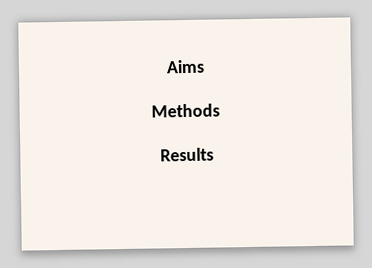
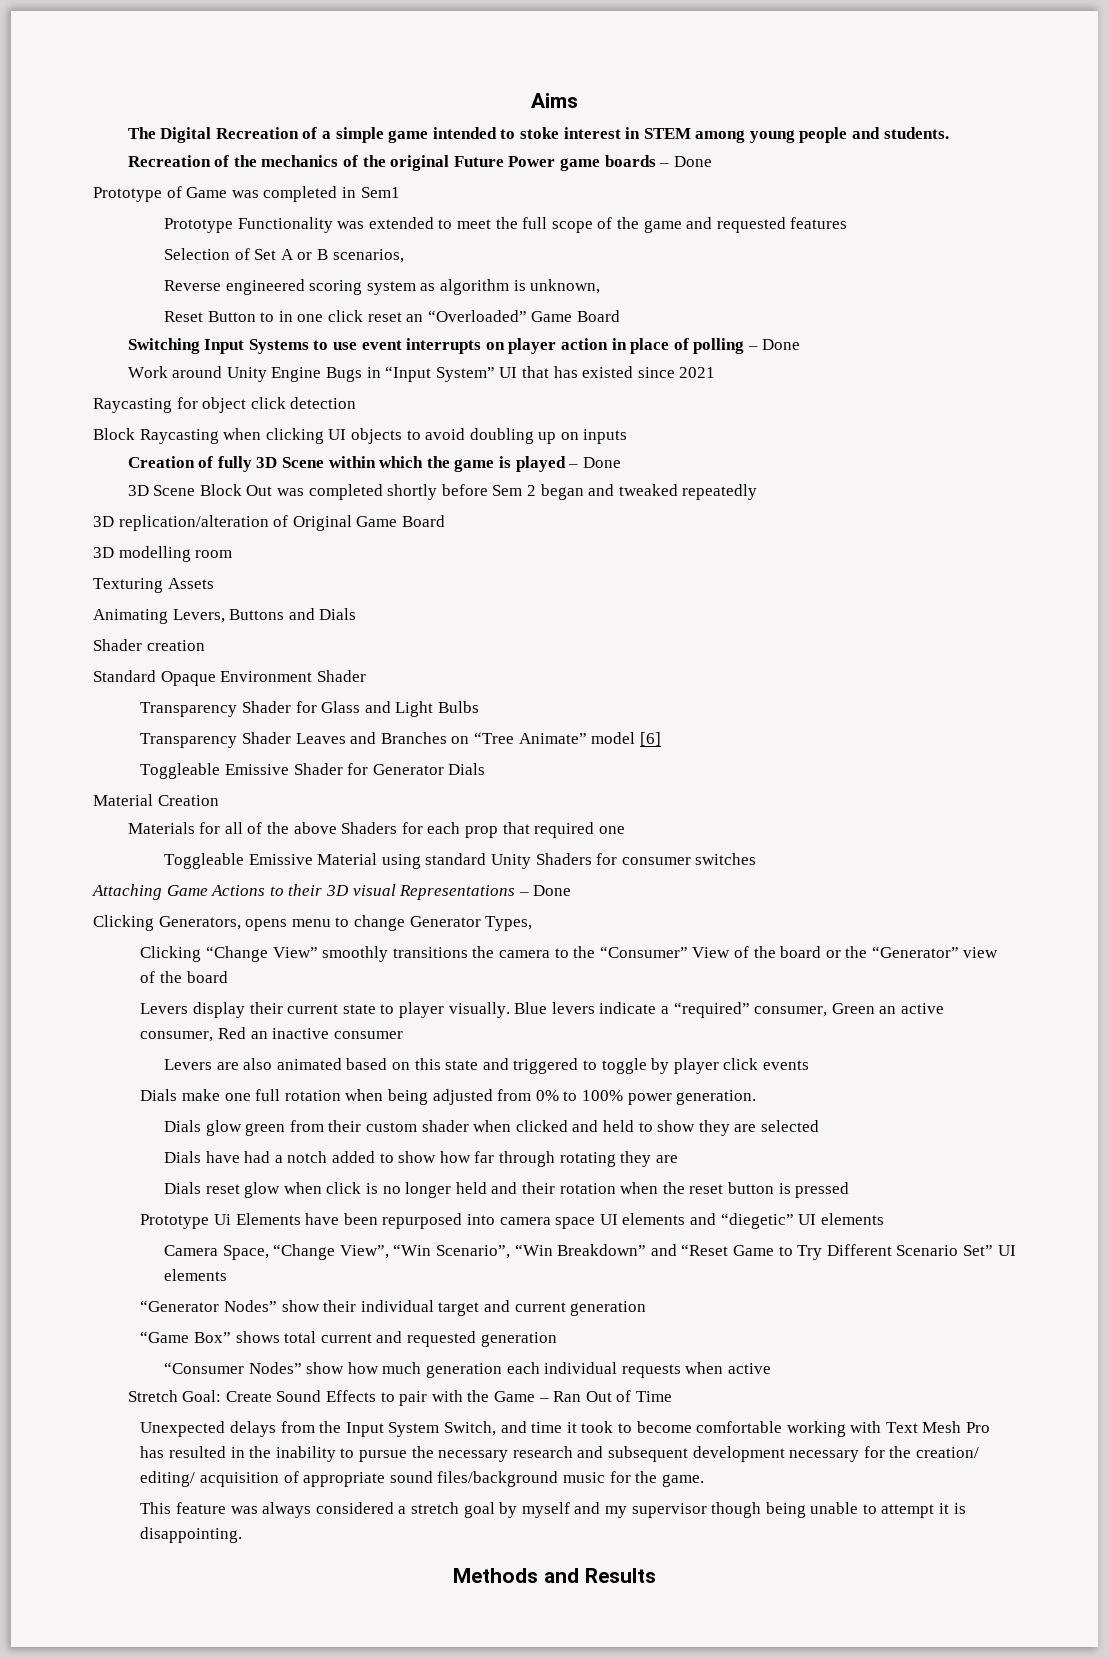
+ The Digital Recreation of a simple game intended to stoke interest in STEM among young people and students.
+ Recreation of the mechanics of the original Future Power game boards – Done
+ Prototype of Game was completed in Sem1
+ Prototype Functionality was extended to meet the full scope of the game and requested features
+ Selection of Set A or B scenarios,
+ Reverse engineered scoring system as algorithm is unknown,
+ Reset Button to in one click reset an “Overloaded” Game Board
+ Switching Input Systems to use event interrupts on player action in place of polling – Done
+ Work around Unity Engine Bugs in “Input System” UI that has existed since 2021
+ Raycasting for object click detection
+ Block Raycasting when clicking UI objects to avoid doubling up on inputs
+ Creation of fully 3D Scene within which the game is played – Done
+ 3D Scene Block Out was completed shortly before Sem 2 began and tweaked repeatedly
+ 3D replication/alteration of Original Game Board
+ 3D modelling room
+ Texturing Assets
+ Animating Levers, Buttons and Dials
+ Shader creation
+ Standard Opaque Environment Shader
+ Transparency Shader for Glass and Light Bulbs
+ Transparency Shader Leaves and Branches on “Tree Animate” model [6]
+ Toggleable Emissive Shader for Generator Dials
+ Material Creation
+ Materials for all of the above Shaders for each prop that required one
+ Toggleable Emissive Material using standard Unity Shaders for consumer switches
+ Attaching Game Actions to their 3D visual Representations – Done
+ Clicking Generators, opens menu to change Generator Types,
+ Clicking “Change View” smoothly transitions the camera to the “Consumer” View of the board or the “Generator” view of the board
+ Levers display their current state to player visually. Blue levers indicate a “required” consumer, Green an active consumer, Red an inactive consumer
+ Levers are also animated based on this state and triggered to toggle by player click events
+ Dials make one full rotation when being adjusted from 0% to 100% power generation.
+ Dials glow green from their custom shader when clicked and held to show they are selected
+ Dials have had a notch added to show how far through rotating they are
+ Dials reset glow when click is no longer held and their rotation when the reset button is pressed
+ Prototype Ui Elements have been repurposed into camera space UI elements and “diegetic” UI elements
+ Camera Space, “Change View”, “Win Scenario”, “Win Breakdown” and “Reset Game to Try Different Scenario Set” UI elements
+ “Generator Nodes” show their individual target and current generation
+ “Game Box” shows total current and requested generation
+ “Consumer Nodes” show how much generation each individual requests when active
+ Stretch Goal: Create Sound Effects to pair with the Game – Ran Out of Time
+ Unexpected delays from the Input System Switch, and time it took to become comfortable working with Text Mesh Pro has resulted in the inability to pursue the necessary research and subsequent development necessary for the creation/ editing/ acquisition of appropriate sound files/background music for the game.
+ This feature was always considered a stretch goal by myself and my supervisor though being unable to attempt it is disappointing.
- Methods
- Results
+ Methods and Results

